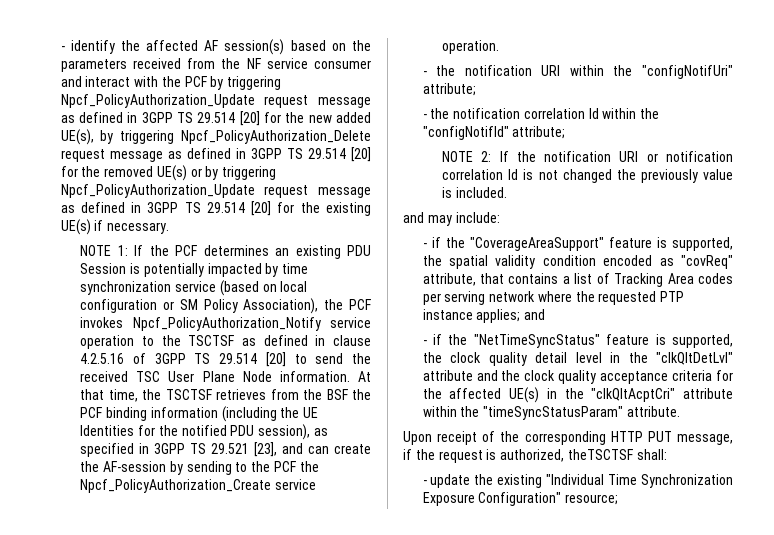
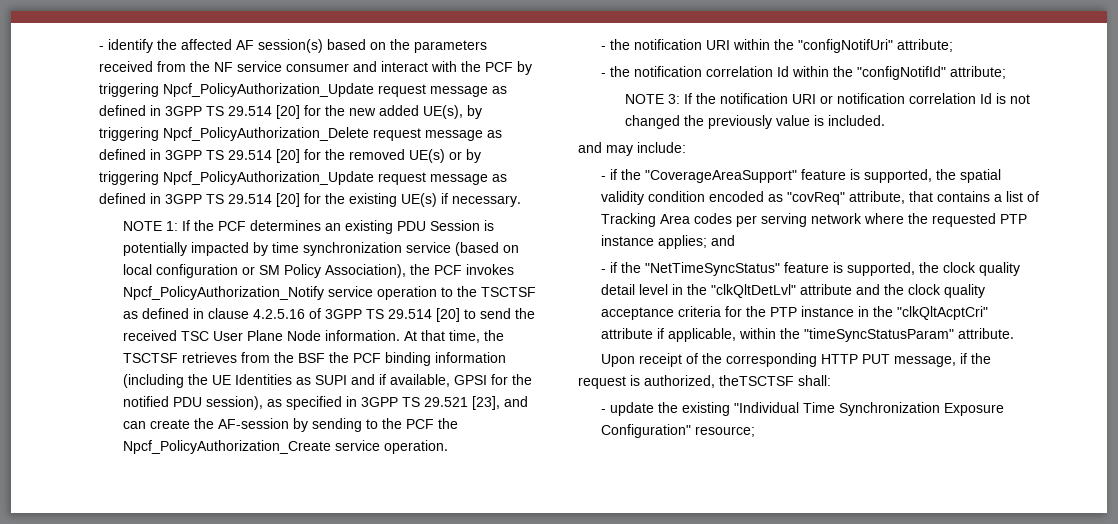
- At that time, the TSCTSF retrieves from the BSF the PCF binding information (including the UE Identities for the notified PDU session), as specified in 3GPP TS 29.521 [23], and can create the AF-session by sending to the PCF the Npcf_PolicyAuthorization_Create service operation.
+ At that time, the TSCTSF retrieves from the BSF the PCF binding information (including the UE Identities as SUPI and if available, GPSI for the notified PDU session), as specified in 3GPP TS 29.521 [23], and can create the AF-session by sending to the PCF the Npcf_PolicyAuthorization_Create service operation.
- NOTE 2: If the notification URI or notification correlation Id is not changed the previously value is included.
+ NOTE 3: If the notification URI or notification correlation Id is not changed the previously value is included.
- - if the "NetTimeSyncStatus" feature is supported, the clock quality detail level in the "clkQltDetLvl" attribute and the clock quality acceptance criteria for the affected UE(s) in the "clkQltAcptCri" attribute within the "timeSyncStatusParam" attribute.
+ - if the "NetTimeSyncStatus" feature is supported, the clock quality detail level in the "clkQltDetLvl" attribute and the clock quality acceptance criteria for the PTP instance in the "clkQltAcptCri" attribute if applicable, within the "timeSyncStatusParam" attribute.

